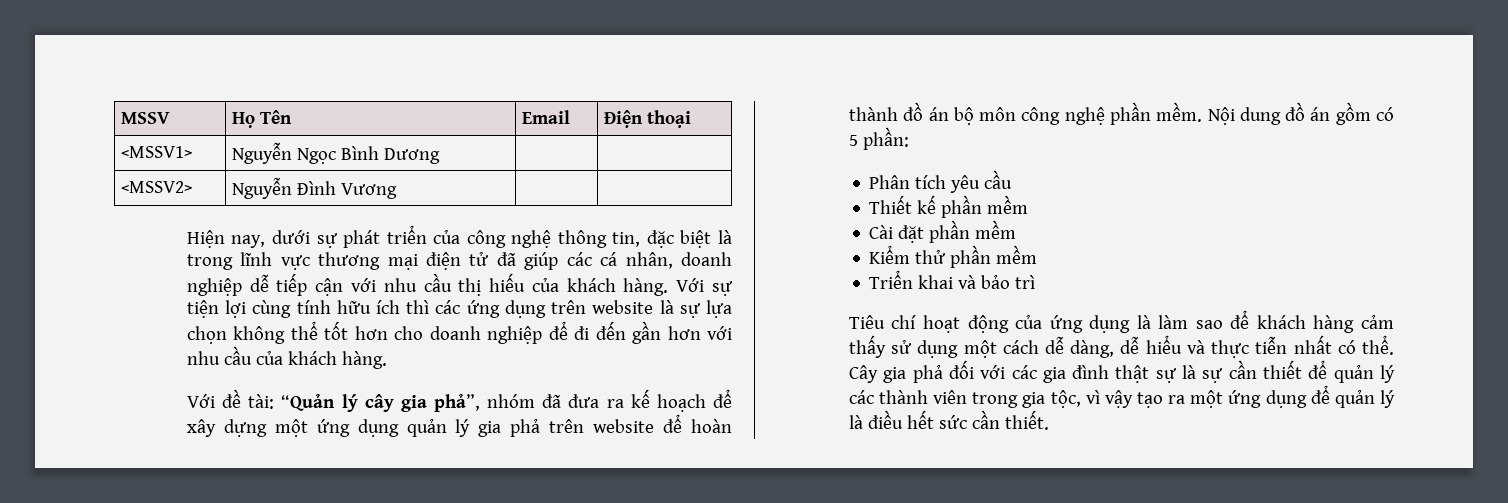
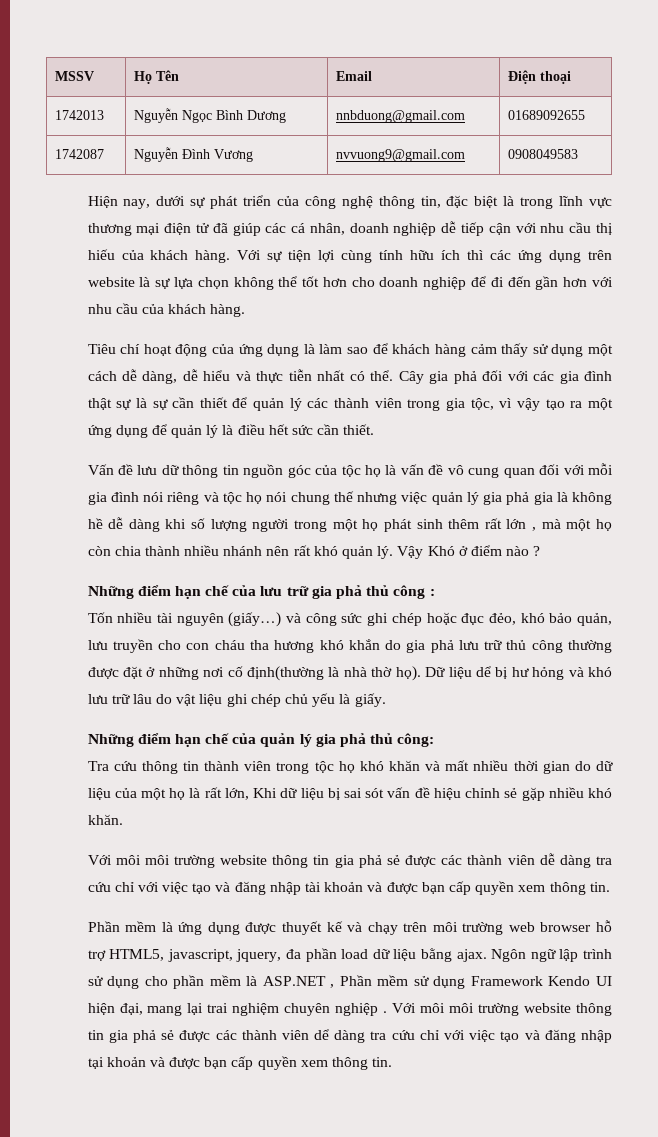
- <MSSV1> | Nguyễn Ngọc Bình Dương | |
- <MSSV2> | Nguyễn Đình Vương | |
+ 1742013 | Nguyễn Ngọc Bình Dương | nnbduong@gmail.com | 01689092655
+ 1742087 | Nguyễn Đình Vương | nvvuong9@gmail.com | 0908049583
- Với đề tài: “Quản lý cây gia phả”, nhóm đã đưa ra kế hoạch để xây dựng một ứng dụng quản lý gia phả trên website để hoàn thành đồ án bộ môn công nghệ phần mềm. Nội dung đồ án gồm có 5 phần:
- Phân tích yêu cầu
- Thiết kế phần mềm
- Cài đặt phần mềm
- Kiểm thử phần mềm
- Triển khai và bảo trì
+ Vấn đề lưu dữ thông tin nguồn góc của tộc họ là vấn đề vô cung quan đối với mỗi gia đình nói riêng và tộc họ nói chung thế nhưng việc quản lý gia phả gia là không hề dễ dàng khi số lượng người trong một họ phát sinh thêm rất lớn , mà một họ còn chia thành nhiều nhánh nên rất khó quản lý. Vậy Khó ở điểm nào ?
+ Những điểm hạn chế của lưu trữ gia phả thủ công :
+ Tốn nhiều tài nguyên (giấy…) và công sức ghi chép hoặc đục đẻo, khó bảo quản, lưu truyền cho con cháu tha hương khó khắn do gia phả lưu trữ thủ công thường được đặt ở những nơi cố định(thường là nhà thờ họ). Dữ liệu dể bị hư hỏng và khó lưu trữ lâu do vật liệu ghi chép chủ yếu là giấy.
+ Những điểm hạn chế của quản lý gia phả thủ công:
+ Tra cứu thông tin thành viên trong tộc họ khó khăn và mất nhiều thời gian do dữ liệu của một họ là rất lớn, Khi dữ liệu bị sai sót vấn đề hiệu chỉnh sẻ gặp nhiều khó khăn.
+ Với môi môi trường website thông tin gia phả sẻ được các thành viên dễ dàng tra cứu chỉ với việc tạo và đăng nhập tài khoản và được bạn cấp quyền xem thông tin.
+ Phần mềm là ứng dụng được thuyết kế và chạy trên môi trường web browser hỗ trợ HTML5, javascript, jquery, đa phần load dữ liệu bằng ajax. Ngôn ngữ lập trình sử dụng cho phần mềm là ASP.NET , Phần mềm sử dụng Framework Kendo UI hiện đại, mang lại trai nghiệm chuyên nghiệp . Với môi môi trường website thông tin gia phả sẻ được các thành viên dể dàng tra cứu chỉ với việc tạo và đăng nhập tại khoản và được bạn cấp quyền xem thông tin.

